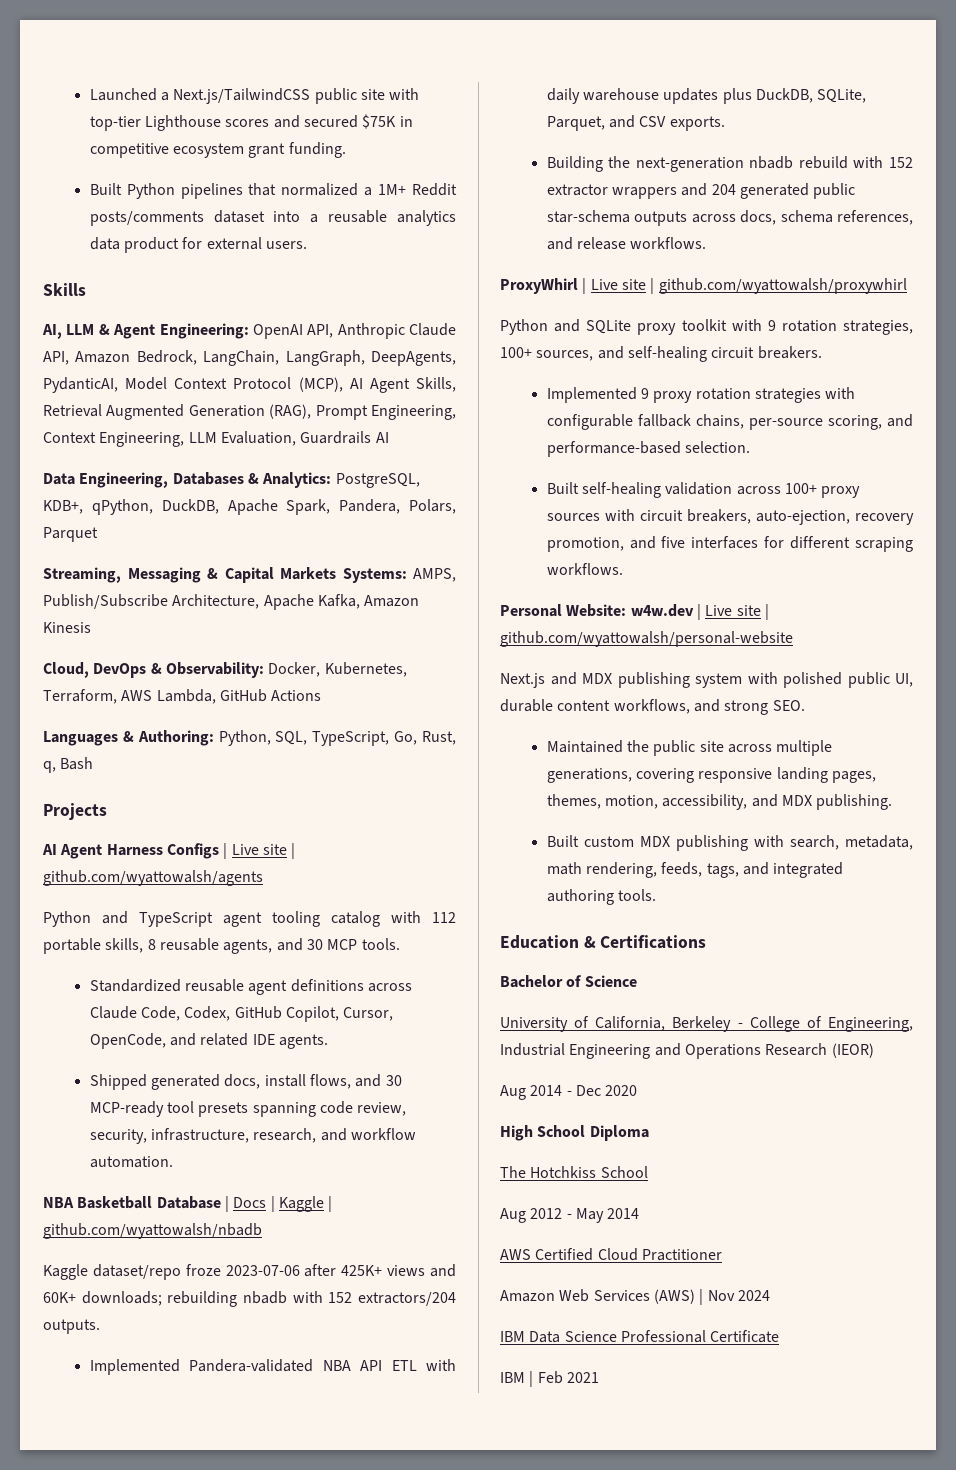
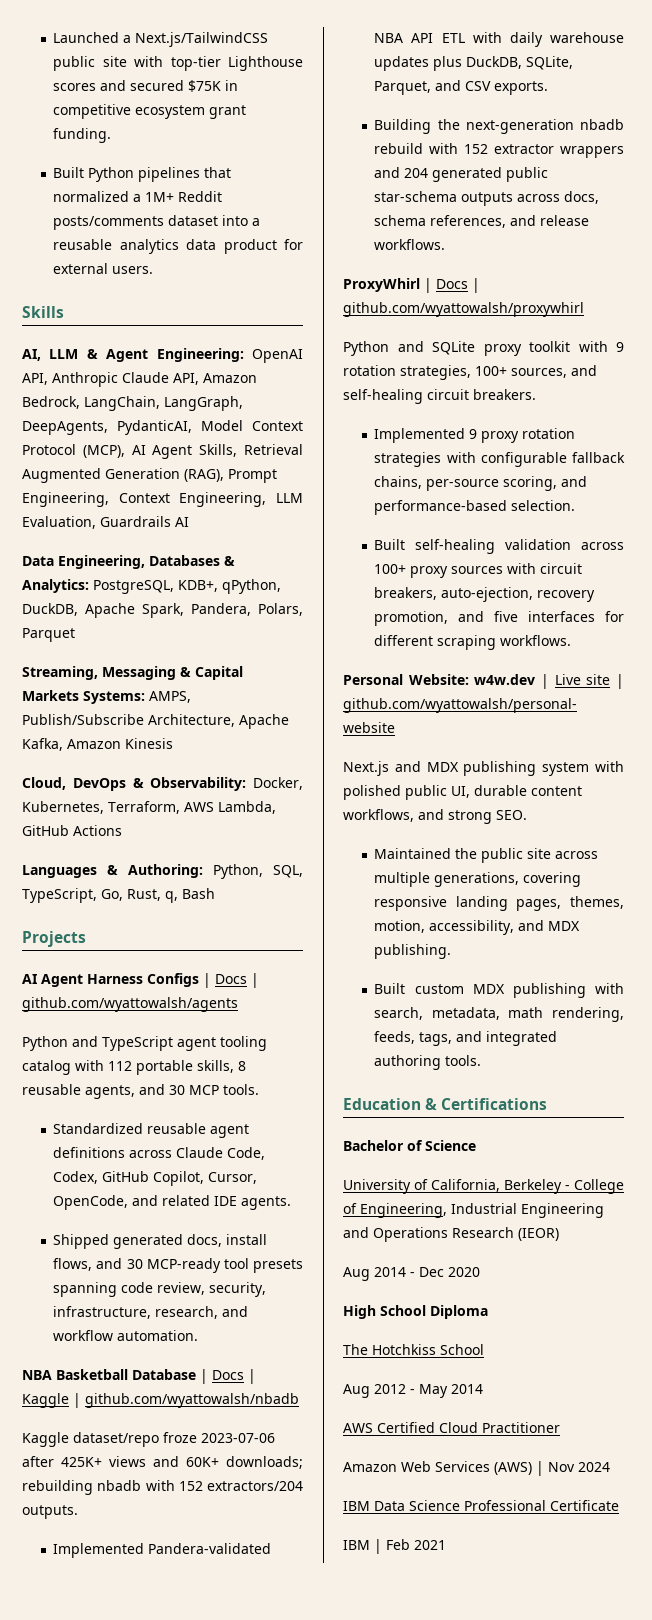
- AI Agent Harness Configs | Live site | github.com/wyattowalsh/agents
+ AI Agent Harness Configs | Docs | github.com/wyattowalsh/agents
- ProxyWhirl | Live site | github.com/wyattowalsh/proxywhirl
+ ProxyWhirl | Docs | github.com/wyattowalsh/proxywhirl

